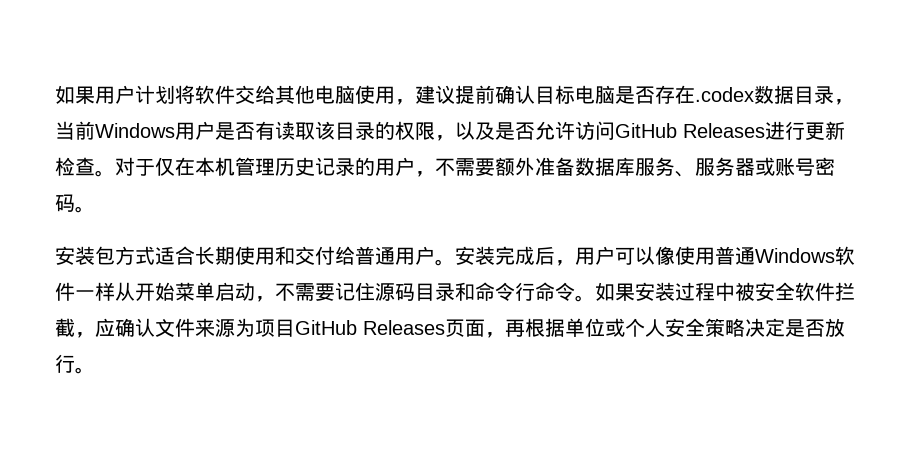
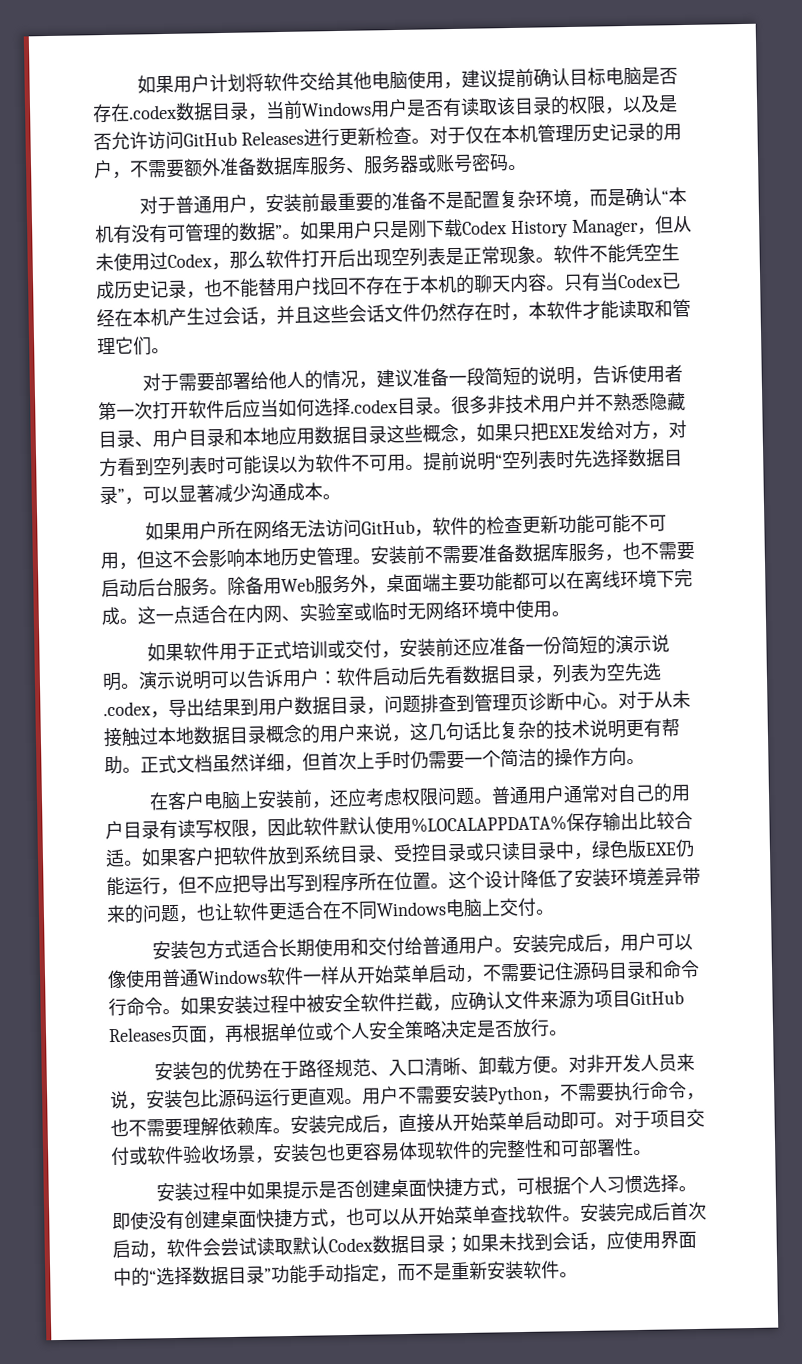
+ 对于普通用户，安装前最重要的准备不是配置复杂环境，而是确认“本机有没有可管理的数据”。如果用户只是刚下载Codex History Manager，但从未使用过Codex，那么软件打开后出现空列表是正常现象。软件不能凭空生成历史记录，也不能替用户找回不存在于本机的聊天内容。只有当Codex已经在本机产生过会话，并且这些会话文件仍然存在时，本软件才能读取和管理它们。
+ 对于需要部署给他人的情况，建议准备一段简短的说明，告诉使用者第一次打开软件后应当如何选择.codex目录。很多非技术用户并不熟悉隐藏目录、用户目录和本地应用数据目录这些概念，如果只把EXE发给对方，对方看到空列表时可能误以为软件不可用。提前说明“空列表时先选择数据目录”，可以显著减少沟通成本。
+ 如果用户所在网络无法访问GitHub，软件的检查更新功能可能不可用，但这不会影响本地历史管理。安装前不需要准备数据库服务，也不需要启动后台服务。除备用Web服务外，桌面端主要功能都可以在离线环境下完成。这一点适合在内网、实验室或临时无网络环境中使用。
+ 如果软件用于正式培训或交付，安装前还应准备一份简短的演示说明。演示说明可以告诉用户：软件启动后先看数据目录，列表为空先选.codex，导出结果到用户数据目录，问题排查到管理页诊断中心。对于从未接触过本地数据目录概念的用户来说，这几句话比复杂的技术说明更有帮助。正式文档虽然详细，但首次上手时仍需要一个简洁的操作方向。
+ 在客户电脑上安装前，还应考虑权限问题。普通用户通常对自己的用户目录有读写权限，因此软件默认使用%LOCALAPPDATA%保存输出比较合适。如果客户把软件放到系统目录、受控目录或只读目录中，绿色版EXE仍能运行，但不应把导出写到程序所在位置。这个设计降低了安装环境差异带来的问题，也让软件更适合在不同Windows电脑上交付。
+ 安装包的优势在于路径规范、入口清晰、卸载方便。对非开发人员来说，安装包比源码运行更直观。用户不需要安装Python，不需要执行命令，也不需要理解依赖库。安装完成后，直接从开始菜单启动即可。对于项目交付或软件验收场景，安装包也更容易体现软件的完整性和可部署性。
+ 安装过程中如果提示是否创建桌面快捷方式，可根据个人习惯选择。即使没有创建桌面快捷方式，也可以从开始菜单查找软件。安装完成后首次启动，软件会尝试读取默认Codex数据目录；如果未找到会话，应使用界面中的“选择数据目录”功能手动指定，而不是重新安装软件。

